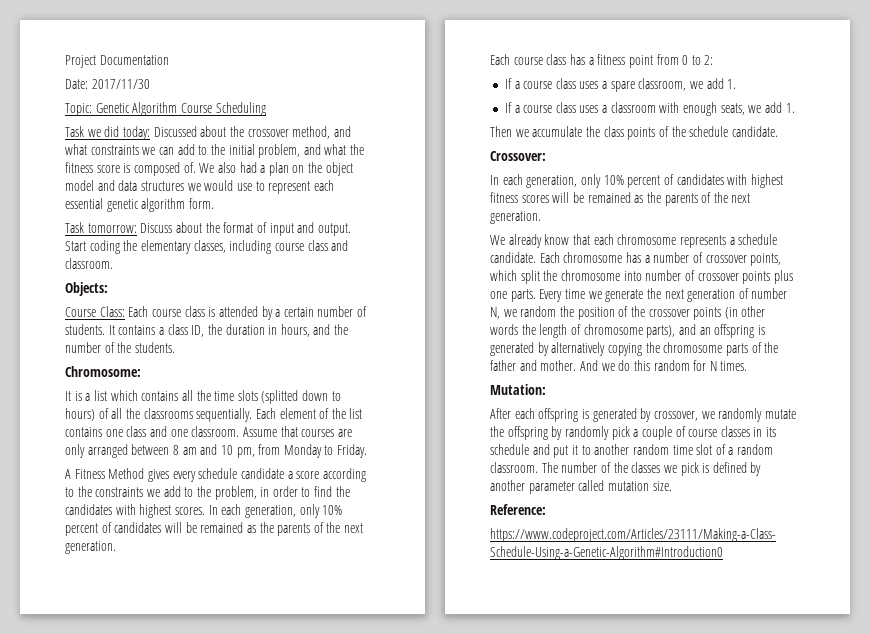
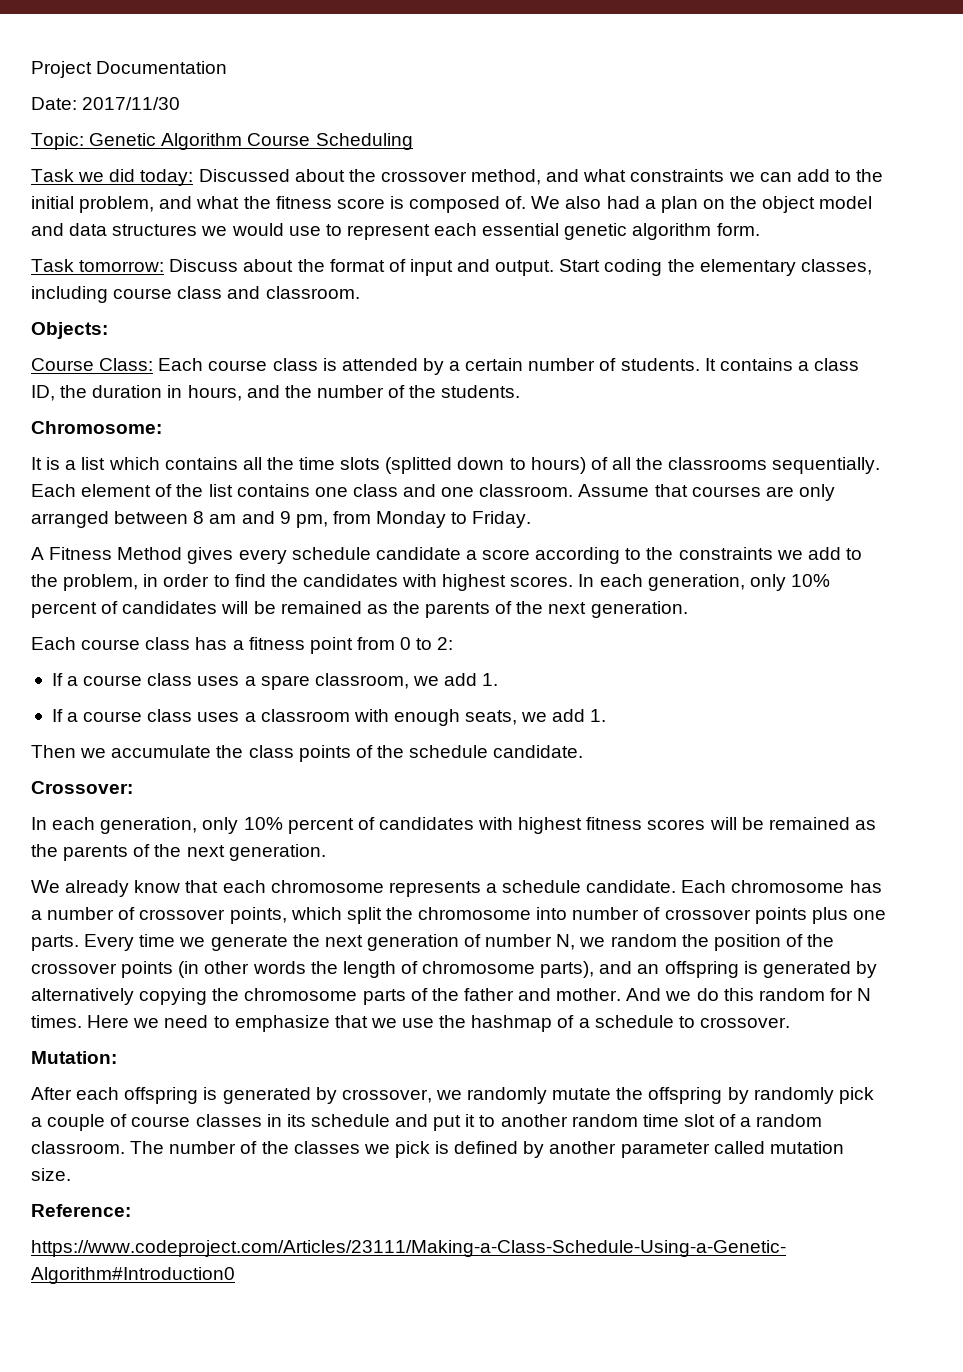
- Assume that courses are only arranged between 8 am and 10 pm, from Monday to Friday.
+ Assume that courses are only arranged between 8 am and 9 pm, from Monday to Friday.
+ Here we need to emphasize that we use the hashmap of a schedule to crossover.

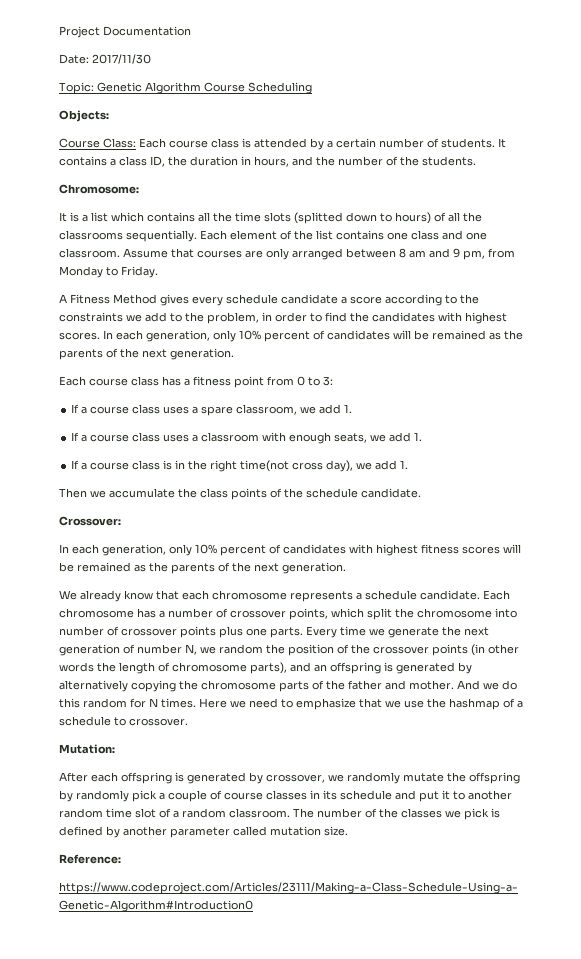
- Task we did today: Discussed about the crossover method, and what constraints we can add to the initial problem, and what the fitness score is composed of. We also had a plan on the object model and data structures we would use to represent each essential genetic algorithm form.
- Task tomorrow: Discuss about the format of input and output. Start coding the elementary classes, including course class and classroom.
- Each course class has a fitness point from 0 to 2:
+ Each course class has a fitness point from 0 to 3:
+ If a course class is in the right time(not cross day), we add 1.

